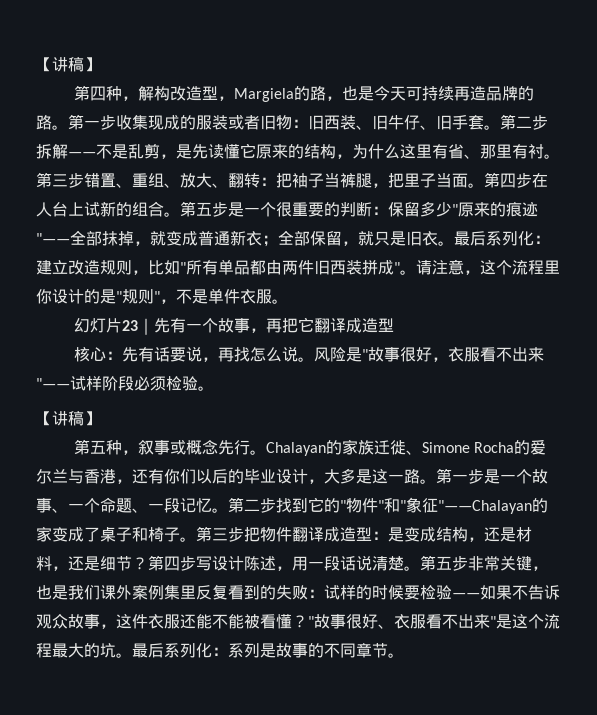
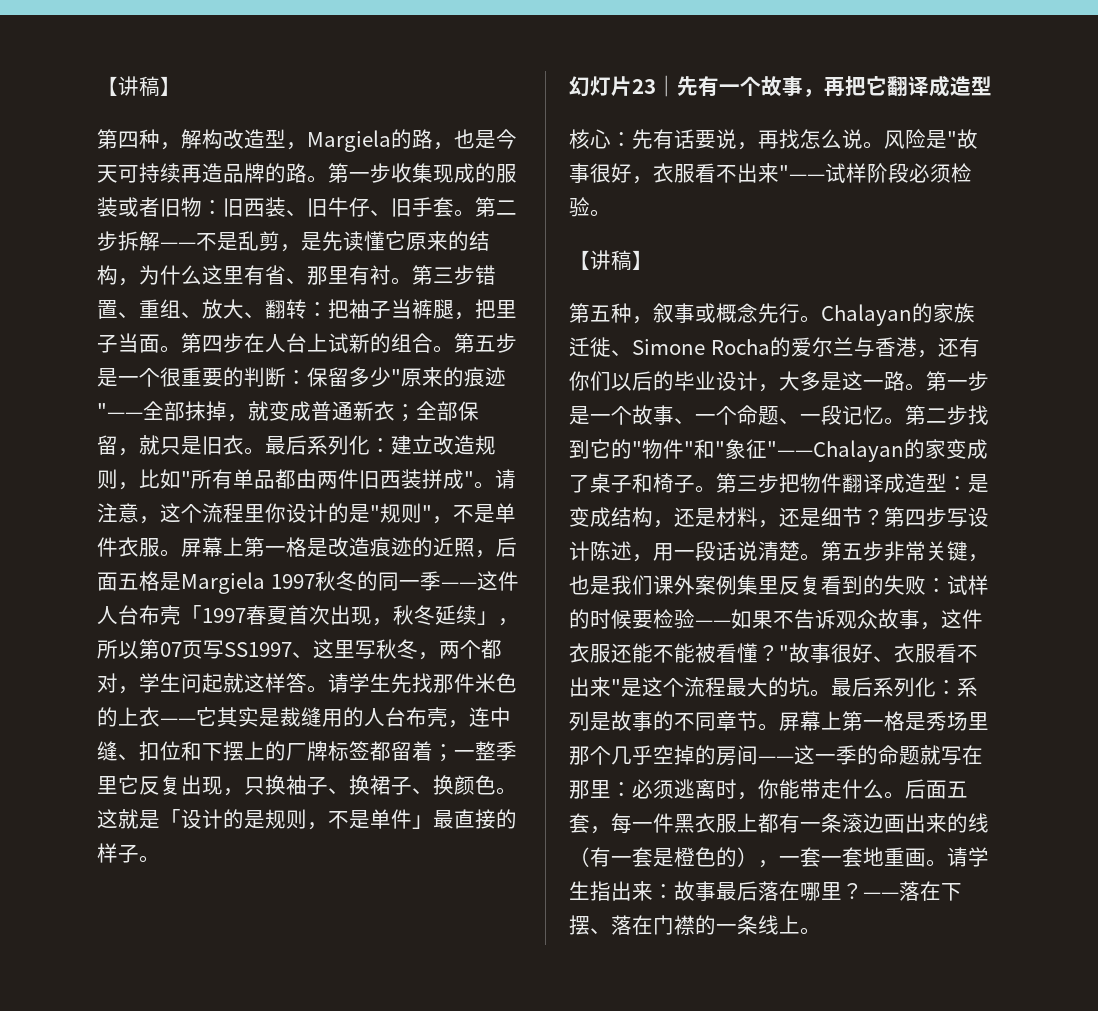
+ 屏幕上第一格是改造痕迹的近照，后面五格是Margiela 1997秋冬的同一季——这件人台布壳「1997春夏首次出现，秋冬延续」，所以第07页写SS1997、这里写秋冬，两个都对，学生问起就这样答。请学生先找那件米色的上衣——它其实是裁缝用的人台布壳，连中缝、扣位和下摆上的厂牌标签都留着；一整季里它反复出现，只换袖子、换裙子、换颜色。这就是「设计的是规则，不是单件」最直接的样子。
+ 屏幕上第一格是秀场里那个几乎空掉的房间——这一季的命题就写在那里：必须逃离时，你能带走什么。后面五套，每一件黑衣服上都有一条滚边画出来的线（有一套是橙色的），一套一套地重画。请学生指出来：故事最后落在哪里？——落在下摆、落在门襟的一条线上。

